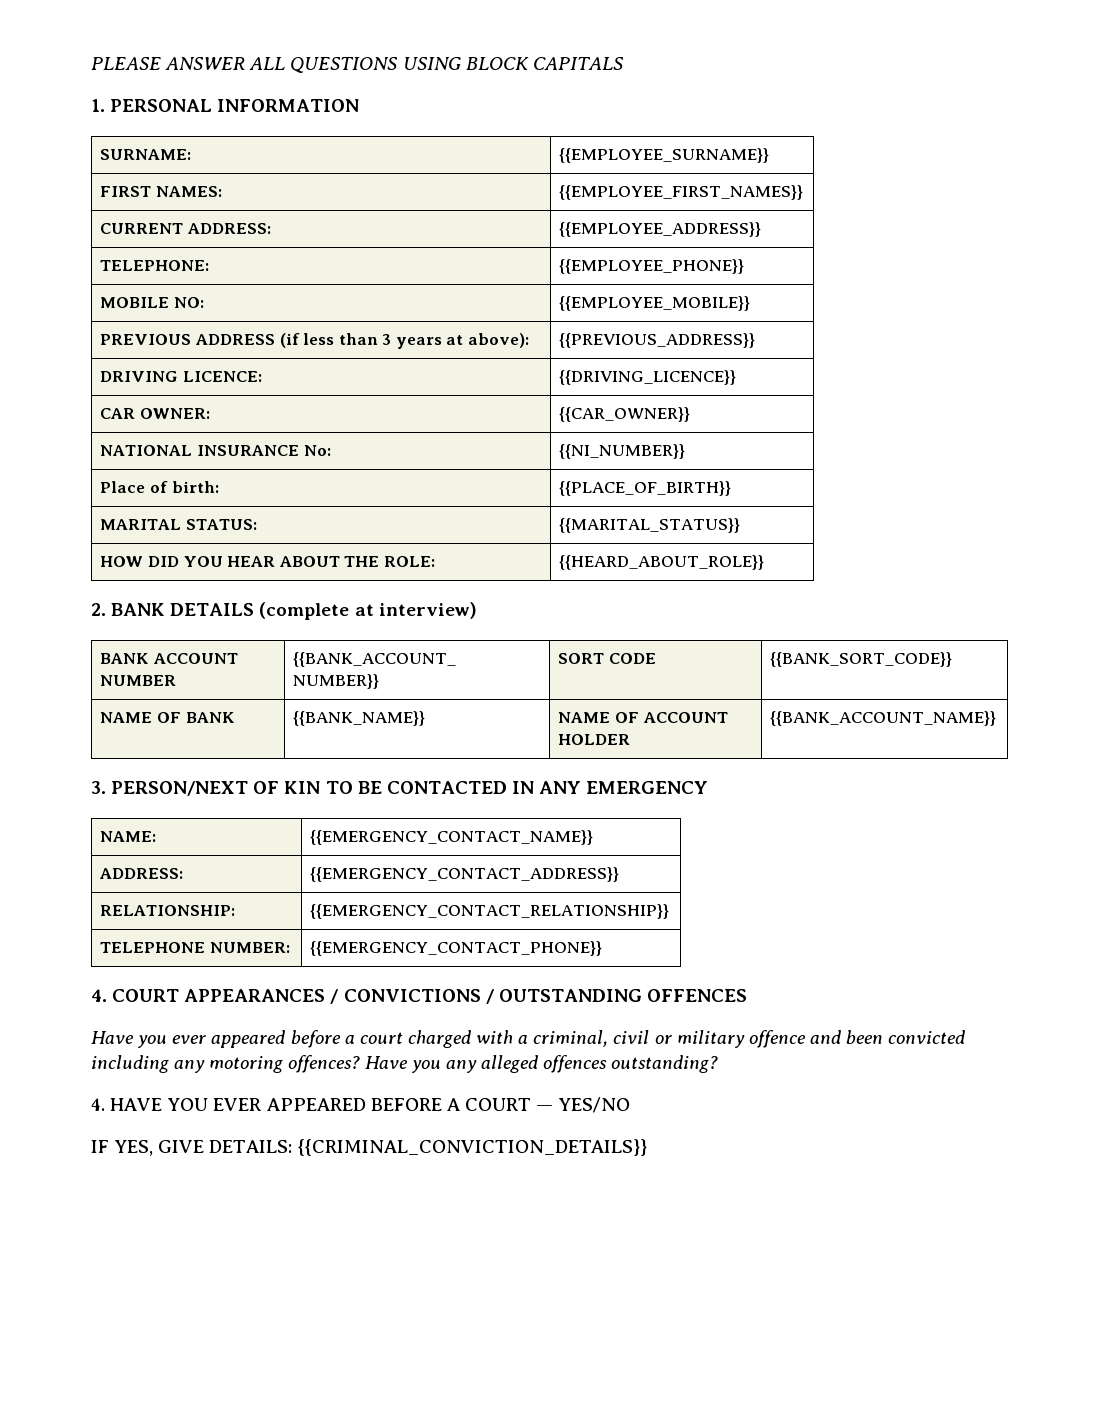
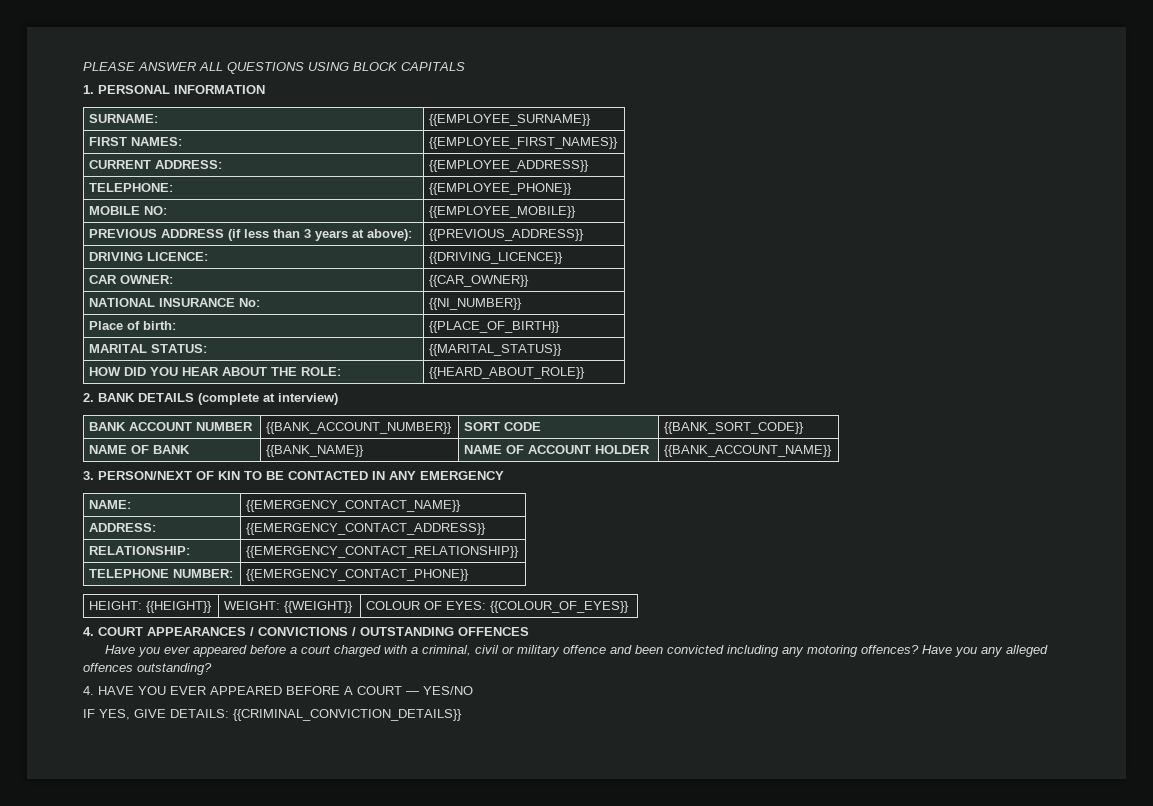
+ HEIGHT: {{HEIGHT}} | WEIGHT: {{WEIGHT}} | COLOUR OF EYES: {{COLOUR_OF_EYES}}

